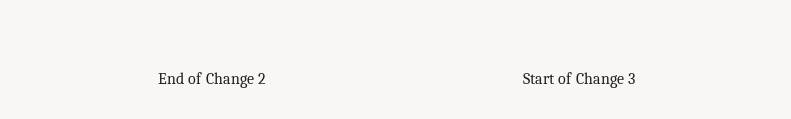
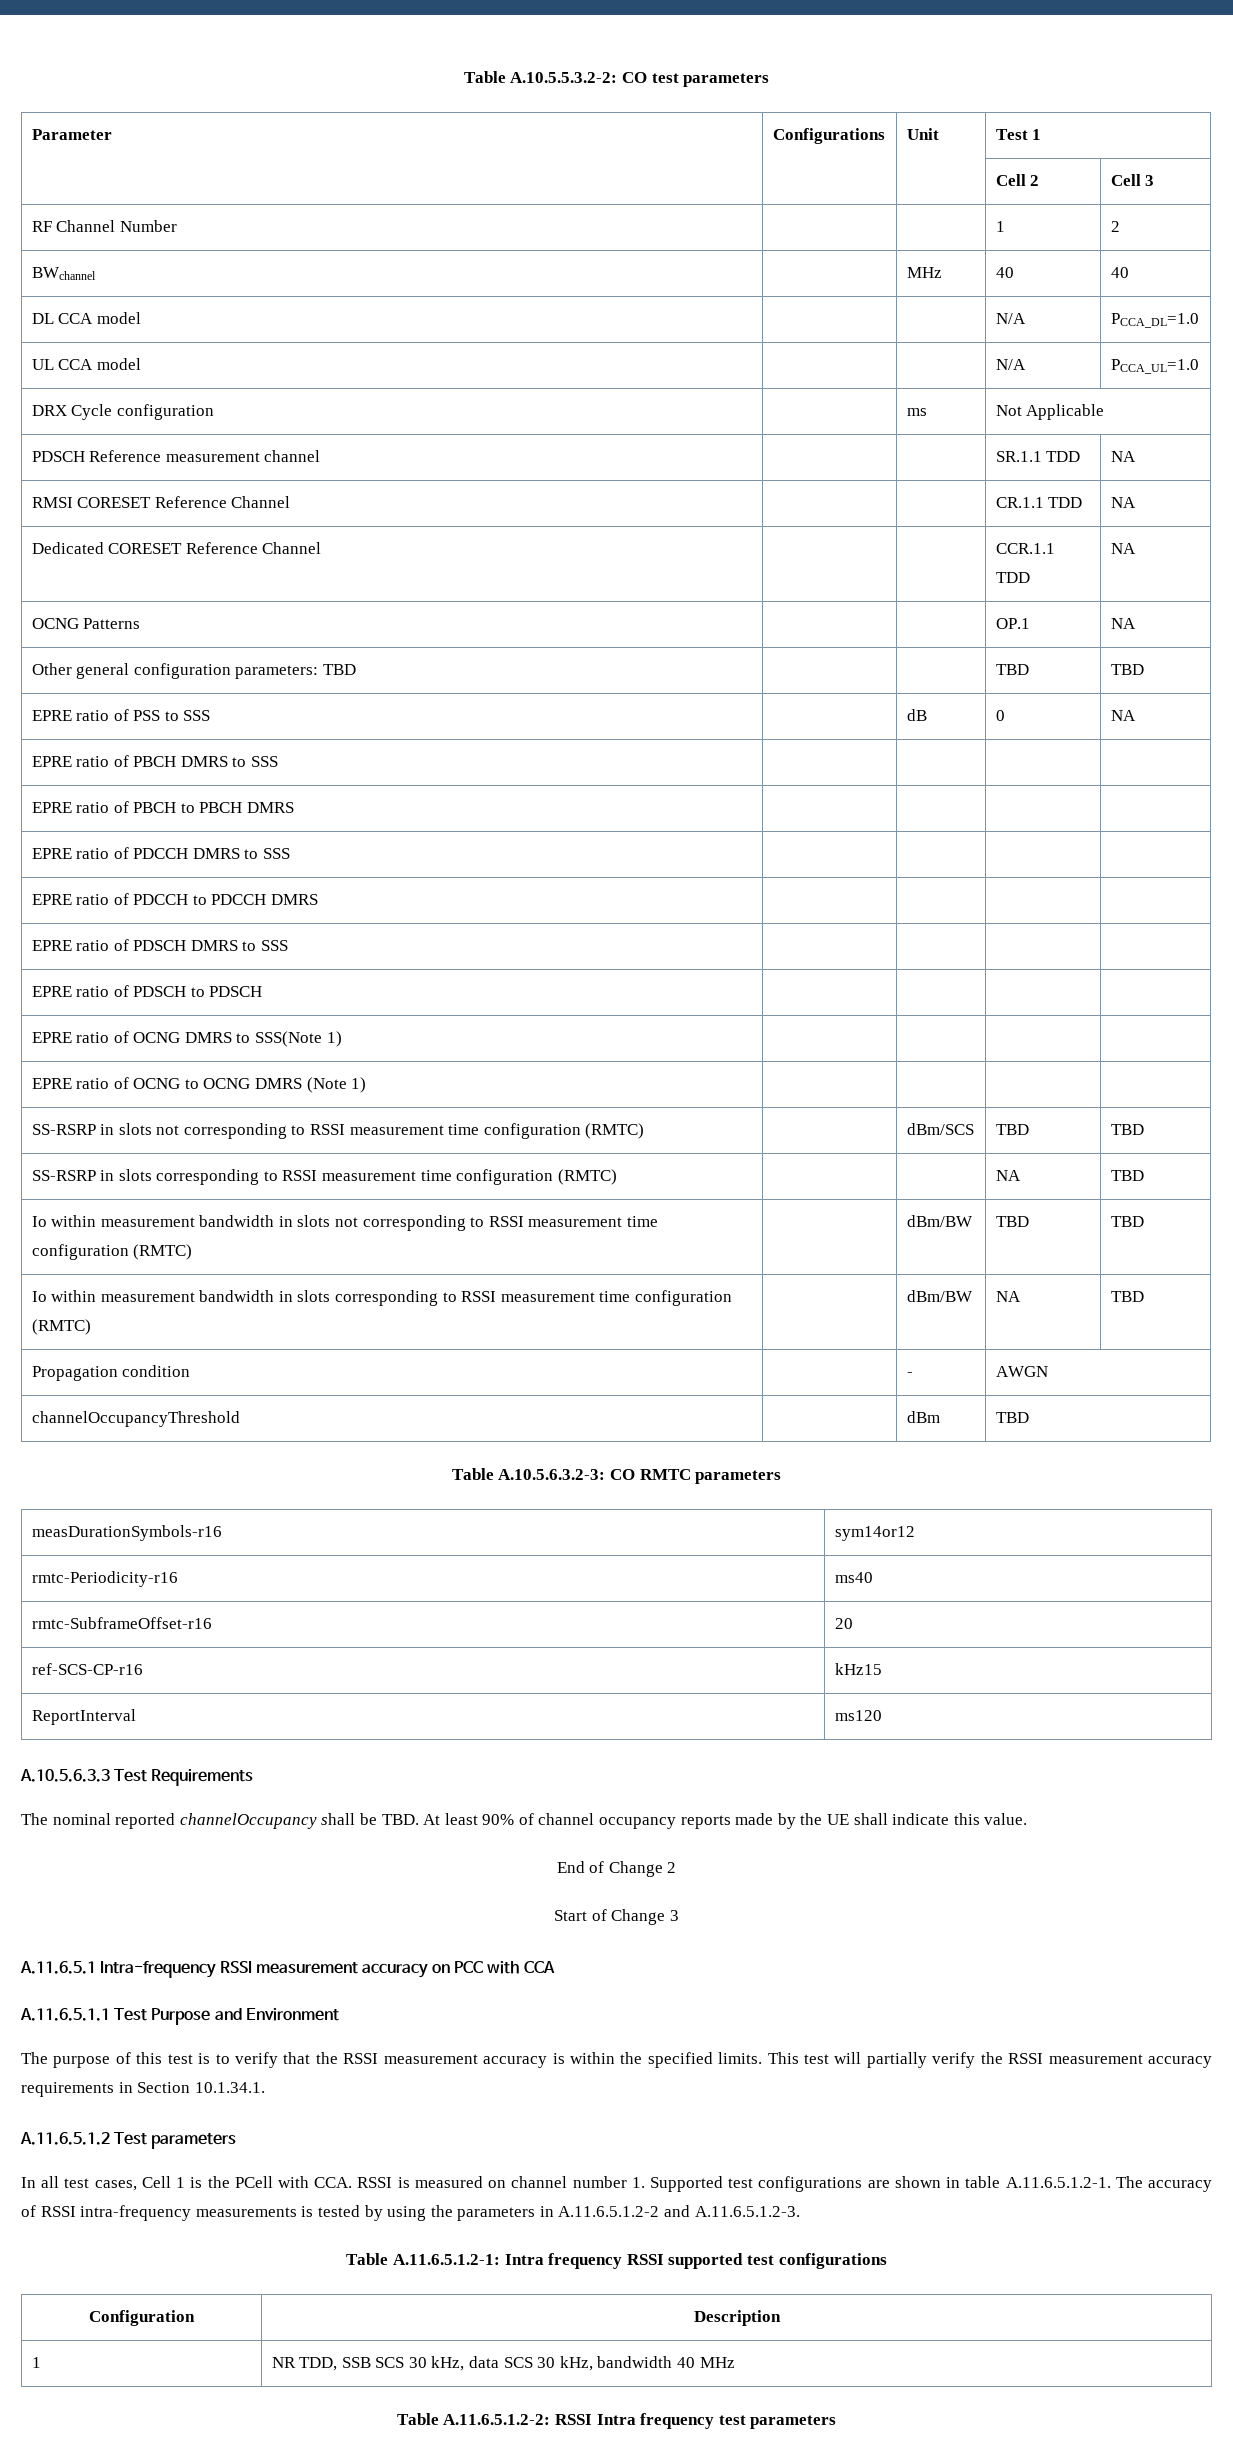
+ Table A.10.5.5.3.2-2: CO test parameters
+ Parameter | Configurations | Unit | Test 1
+ | | | Cell 2 | Cell 3
+ RF Channel Number | | | 1 | 2
+ BWchannel | | MHz | 40 | 40
+ DL CCA model | | | N/A | PCCA_DL=1.0
+ UL CCA model | | | N/A | PCCA_UL=1.0
+ DRX Cycle configuration | | ms | Not Applicable
+ PDSCH Reference measurement channel | | | SR.1.1 TDD | NA
+ RMSI CORESET Reference Channel | | | CR.1.1 TDD | NA
+ Dedicated CORESET Reference Channel | | | CCR.1.1 TDD | NA
+ OCNG Patterns | | | OP.1 | NA
+ Other general configuration parameters: TBD | | | TBD | TBD
+ EPRE ratio of PSS to SSS | | dB | 0 | NA
+ EPRE ratio of PBCH DMRS to SSS | | | |
+ EPRE ratio of PBCH to PBCH DMRS | | | |
+ EPRE ratio of PDCCH DMRS to SSS | | | |
+ EPRE ratio of PDCCH to PDCCH DMRS | | | |
+ EPRE ratio of PDSCH DMRS to SSS | | | |
+ EPRE ratio of PDSCH to PDSCH | | | |
+ EPRE ratio of OCNG DMRS to SSS(Note 1) | | | |
+ EPRE ratio of OCNG to OCNG DMRS (Note 1) | | | |
+ SS-RSRP in slots not corresponding to RSSI measurement time configuration (RMTC) | | dBm/SCS | TBD | TBD
+ SS-RSRP in slots corresponding to RSSI measurement time configuration (RMTC) | | | NA | TBD
+ Io within measurement bandwidth in slots not corresponding to RSSI measurement time configuration (RMTC) | | dBm/BW | TBD | TBD
+ Io within measurement bandwidth in slots corresponding to RSSI measurement time configuration (RMTC) | | dBm/BW | NA | TBD
+ Propagation condition | | - | AWGN
+ channelOccupancyThreshold | | dBm | TBD
+ Table A.10.5.6.3.2-3: CO RMTC parameters
+ measDurationSymbols-r16 | sym14or12
+ rmtc-Periodicity-r16 | ms40
+ rmtc-SubframeOffset-r16 | 20
+ ref-SCS-CP-r16 | kHz15
+ ReportInterval | ms120
+ A.10.5.6.3.3 Test Requirements
+ The nominal reported channelOccupancy shall be TBD. At least 90% of channel occupancy reports made by the UE shall indicate this value.
+ A.11.6.5.1 Intra-frequency RSSI measurement accuracy on PCC with CCA
+ A.11.6.5.1.1 Test Purpose and Environment
+ The purpose of this test is to verify that the RSSI measurement accuracy is within the specified limits. This test will partially verify the RSSI measurement accuracy requirements in Section 10.1.34.1.
+ A.11.6.5.1.2 Test parameters
+ In all test cases, Cell 1 is the PCell with CCA. RSSI is measured on channel number 1. Supported test configurations are shown in table A.11.6.5.1.2-1. The accuracy of RSSI intra-frequency measurements is tested by using the parameters in A.11.6.5.1.2-2 and A.11.6.5.1.2-3.
+ Table A.11.6.5.1.2-1: Intra frequency RSSI supported test configurations
+ Configuration | Description
+ 1 | NR TDD, SSB SCS 30 kHz, data SCS 30 kHz, bandwidth 40 MHz
+ Table A.11.6.5.1.2-2: RSSI Intra frequency test parameters

